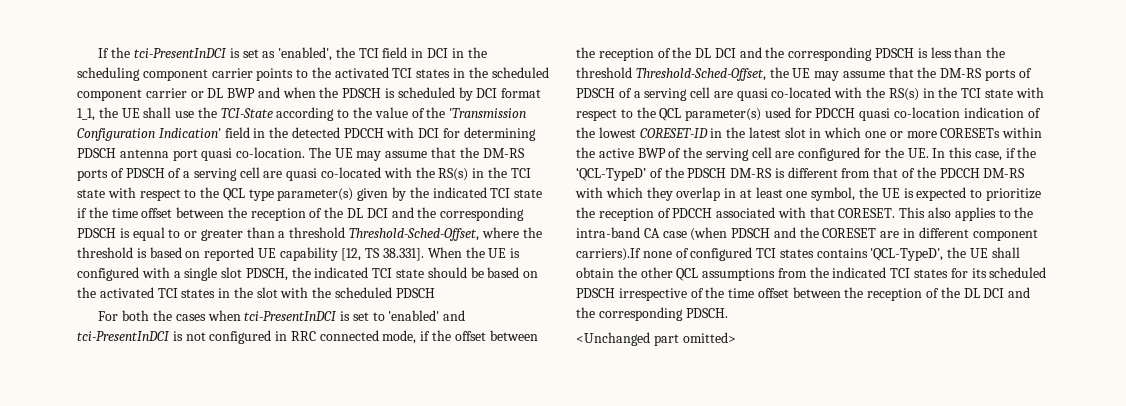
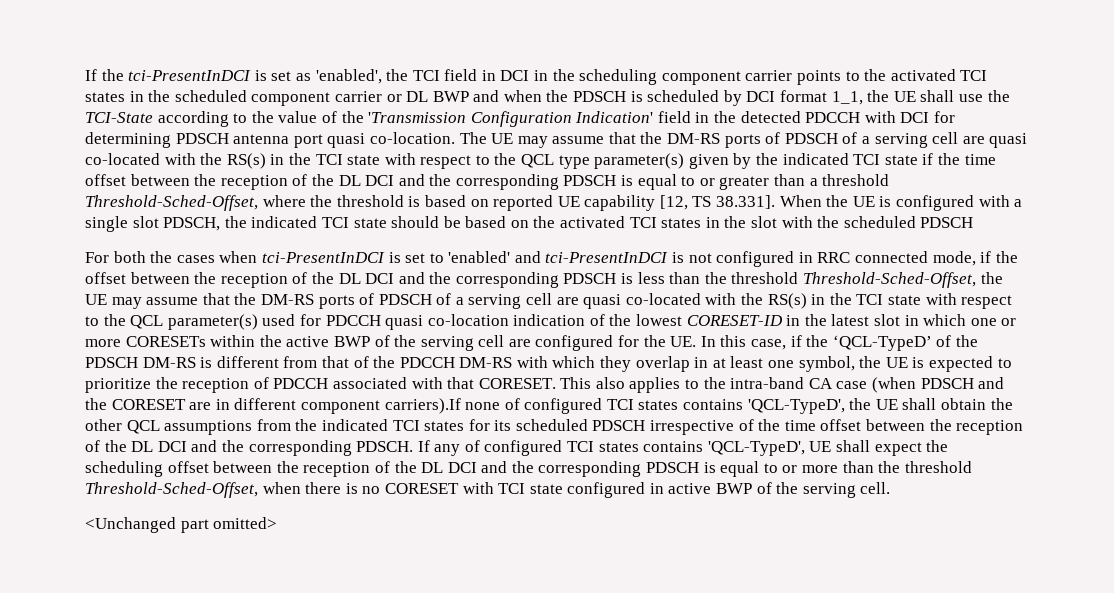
+ If any of configured TCI states contains 'QCL-TypeD', UE shall expect the scheduling offset between the reception of the DL DCI and the corresponding PDSCH is equal to or more than the threshold Threshold-Sched-Offset, when there is no CORESET with TCI state configured in active BWP of the serving cell.

